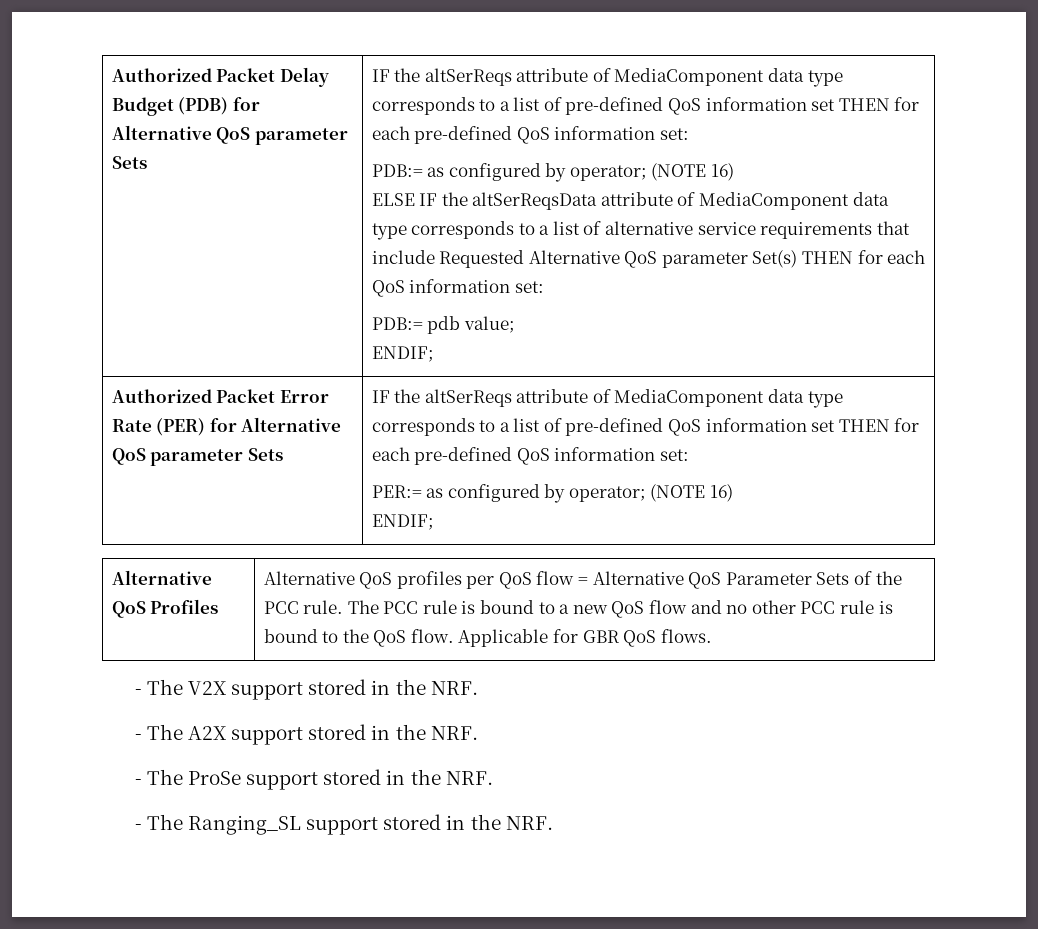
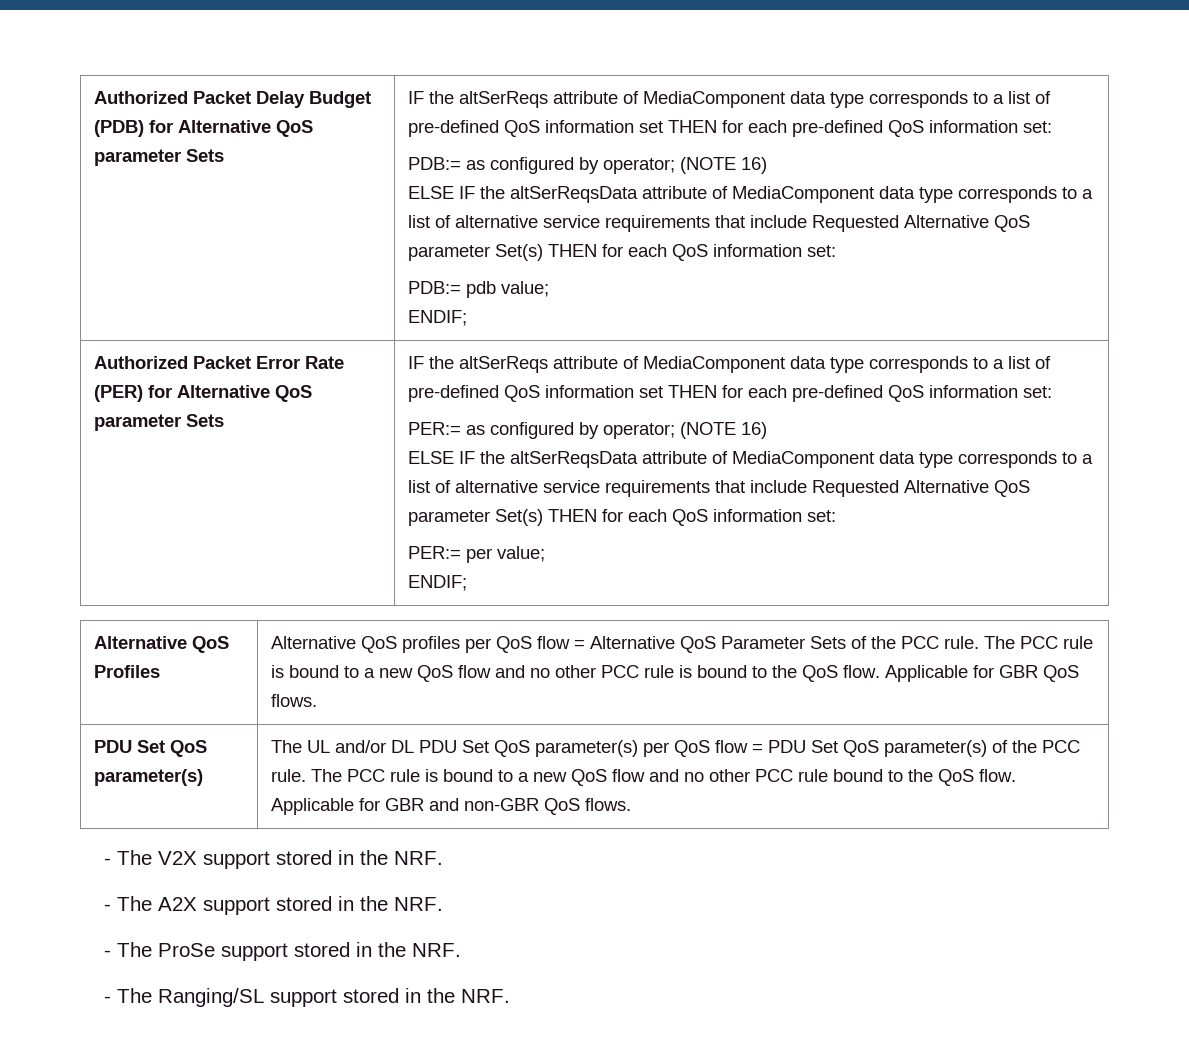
  PER:= as configured by operator; (NOTE 16)
+ ELSE IF the altSerReqsData attribute of MediaComponent data type corresponds to a list of alternative service requirements that include Requested Alternative QoS parameter Set(s) THEN for each QoS information set:
+ PER:= per value;
+ PDU Set QoS parameter(s) | The UL and/or DL PDU Set QoS parameter(s) per QoS flow = PDU Set QoS parameter(s) of the PCC rule. The PCC rule is bound to a new QoS flow and no other PCC rule bound to the QoS flow. Applicable for GBR and non-GBR QoS flows.
- - The Ranging_SL support stored in the NRF.
+ - The Ranging/SL support stored in the NRF.

